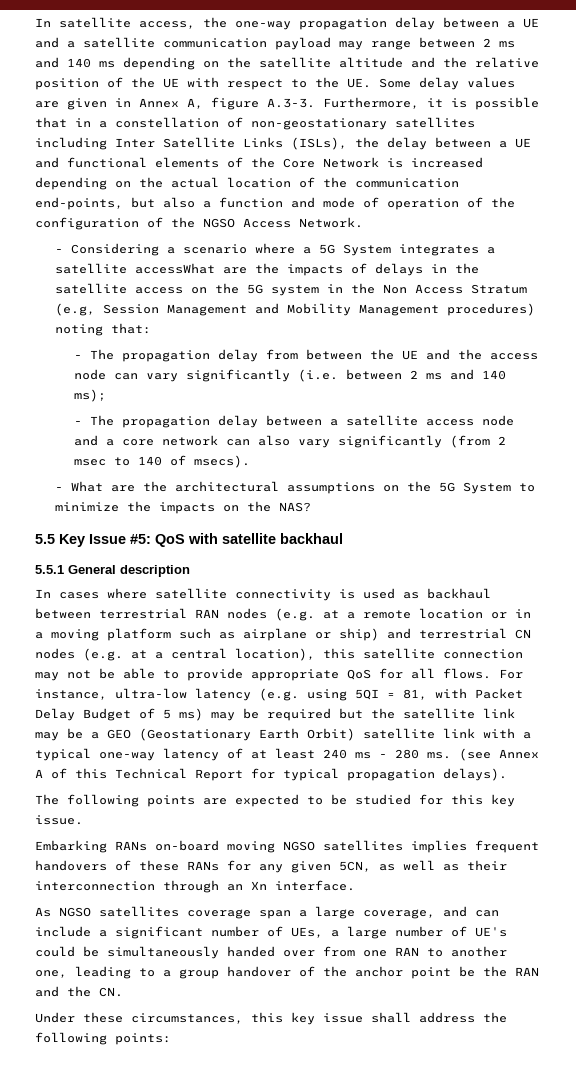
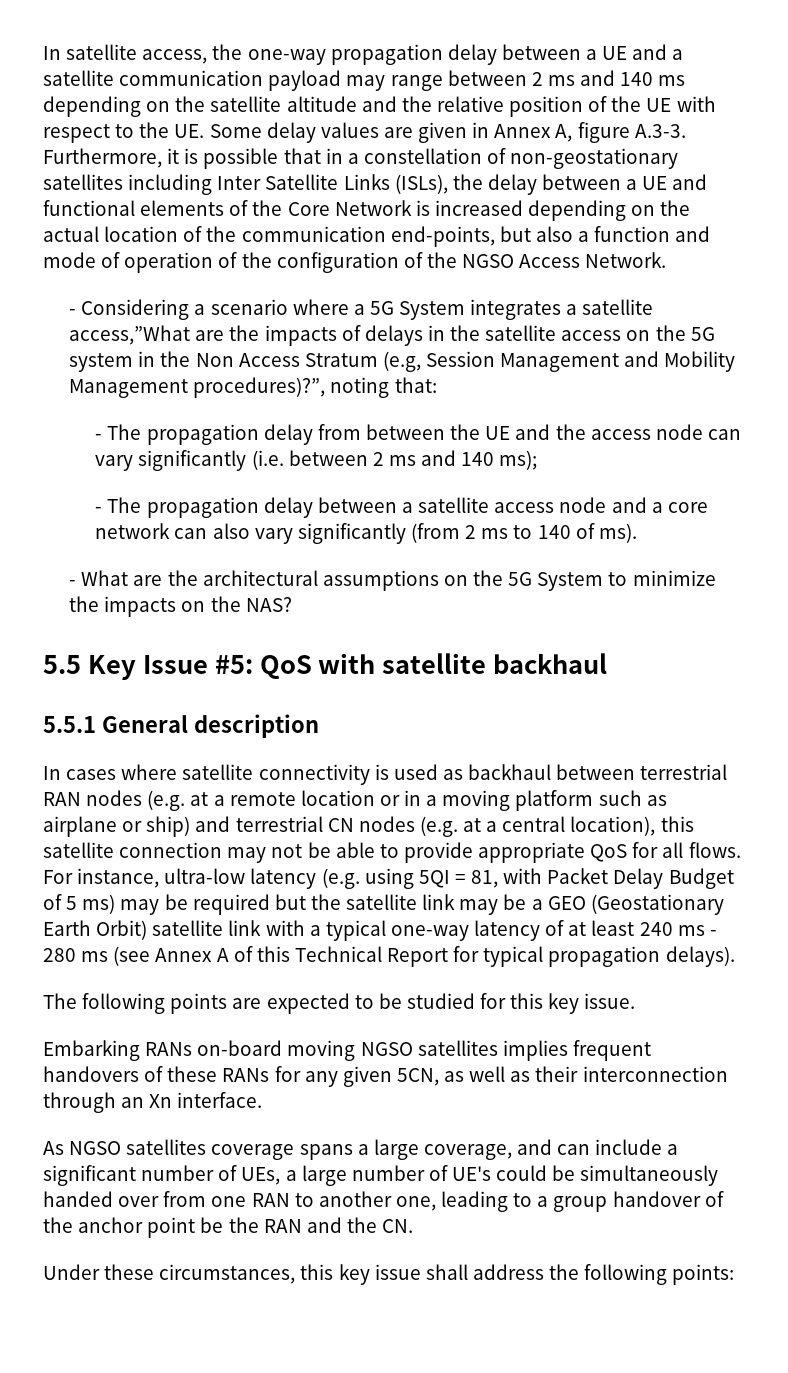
- - Considering a scenario where a 5G System integrates a satellite accessWhat are the impacts of delays in the satellite access on the 5G system in the Non Access Stratum (e.g, Session Management and Mobility Management procedures) noting that:
+ - Considering a scenario where a 5G System integrates a satellite access,”What are the impacts of delays in the satellite access on the 5G system in the Non Access Stratum (e.g, Session Management and Mobility Management procedures)?”, noting that:
- - The propagation delay between a satellite access node and a core network can also vary significantly (from 2 msec to 140 of msecs).
+ - The propagation delay between a satellite access node and a core network can also vary significantly (from 2 ms to 140 of ms).
- For instance, ultra-low latency (e.g. using 5QI = 81, with Packet Delay Budget of 5 ms) may be required but the satellite link may be a GEO (Geostationary Earth Orbit) satellite link with a typical one-way latency of at least 240 ms - 280 ms. (see Annex A of this Technical Report for typical propagation delays).
+ For instance, ultra-low latency (e.g. using 5QI = 81, with Packet Delay Budget of 5 ms) may be required but the satellite link may be a GEO (Geostationary Earth Orbit) satellite link with a typical one-way latency of at least 240 ms - 280 ms (see Annex A of this Technical Report for typical propagation delays).
- As NGSO satellites coverage span a large coverage, and can include a significant number of UEs, a large number of UE's could be simultaneously handed over from one RAN to another one, leading to a group handover of the anchor point be the RAN and the CN.
+ As NGSO satellites coverage spans a large coverage, and can include a significant number of UEs, a large number of UE's could be simultaneously handed over from one RAN to another one, leading to a group handover of the anchor point be the RAN and the CN.

